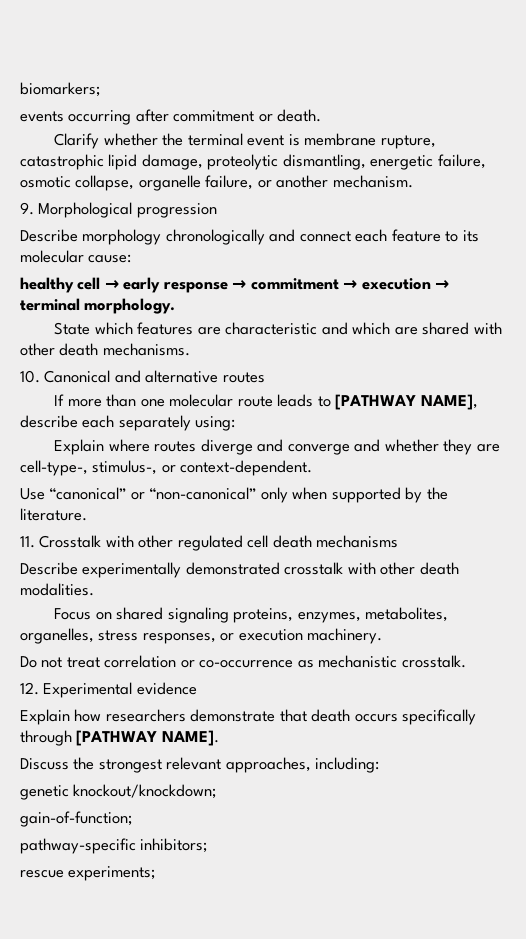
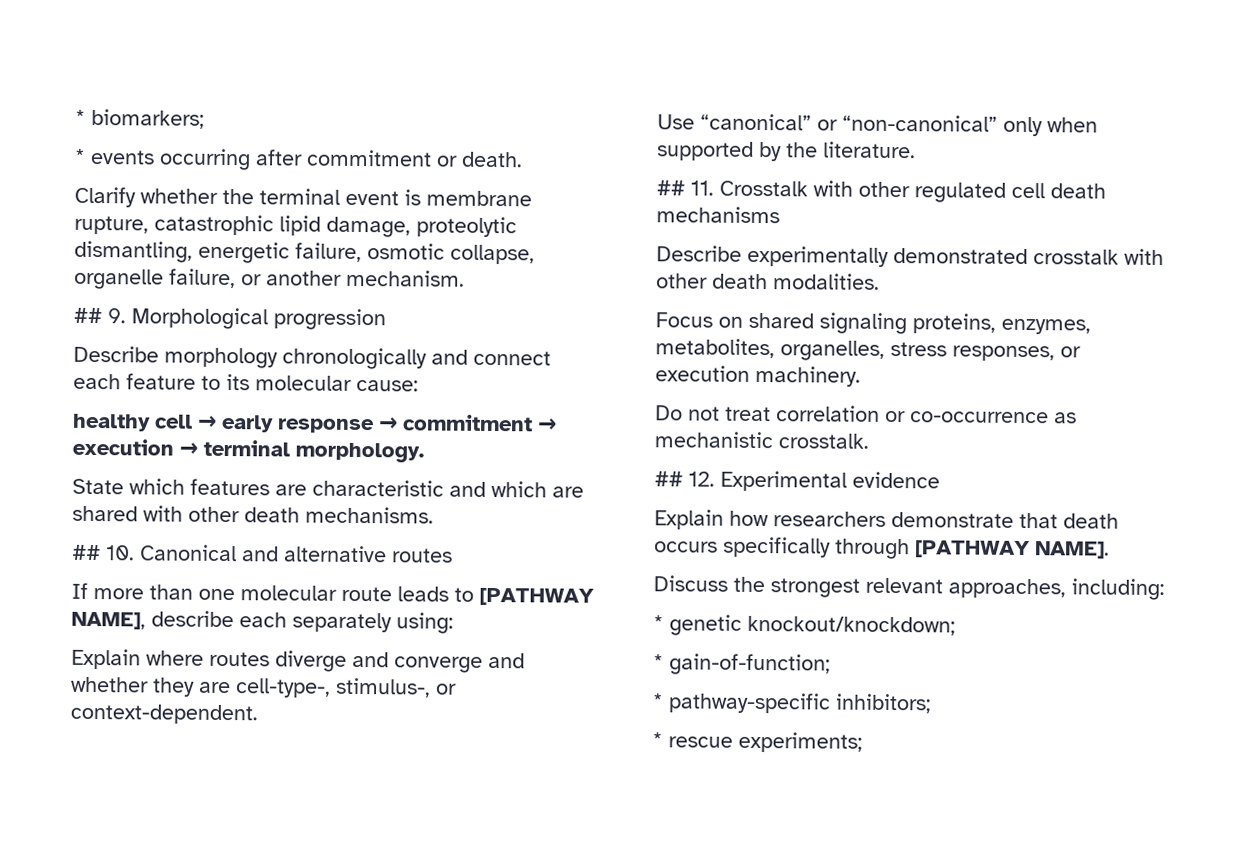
- biomarkers;
+ * biomarkers;
- events occurring after commitment or death.
+ * events occurring after commitment or death.
- 9. Morphological progression
+ ## 9. Morphological progression
- 10. Canonical and alternative routes
+ ## 10. Canonical and alternative routes
- 11. Crosstalk with other regulated cell death mechanisms
+ ## 11. Crosstalk with other regulated cell death mechanisms
- 12. Experimental evidence
+ ## 12. Experimental evidence
- genetic knockout/knockdown;
+ * genetic knockout/knockdown;
- gain-of-function;
+ * gain-of-function;
- pathway-specific inhibitors;
+ * pathway-specific inhibitors;
- rescue experiments;
+ * rescue experiments;

